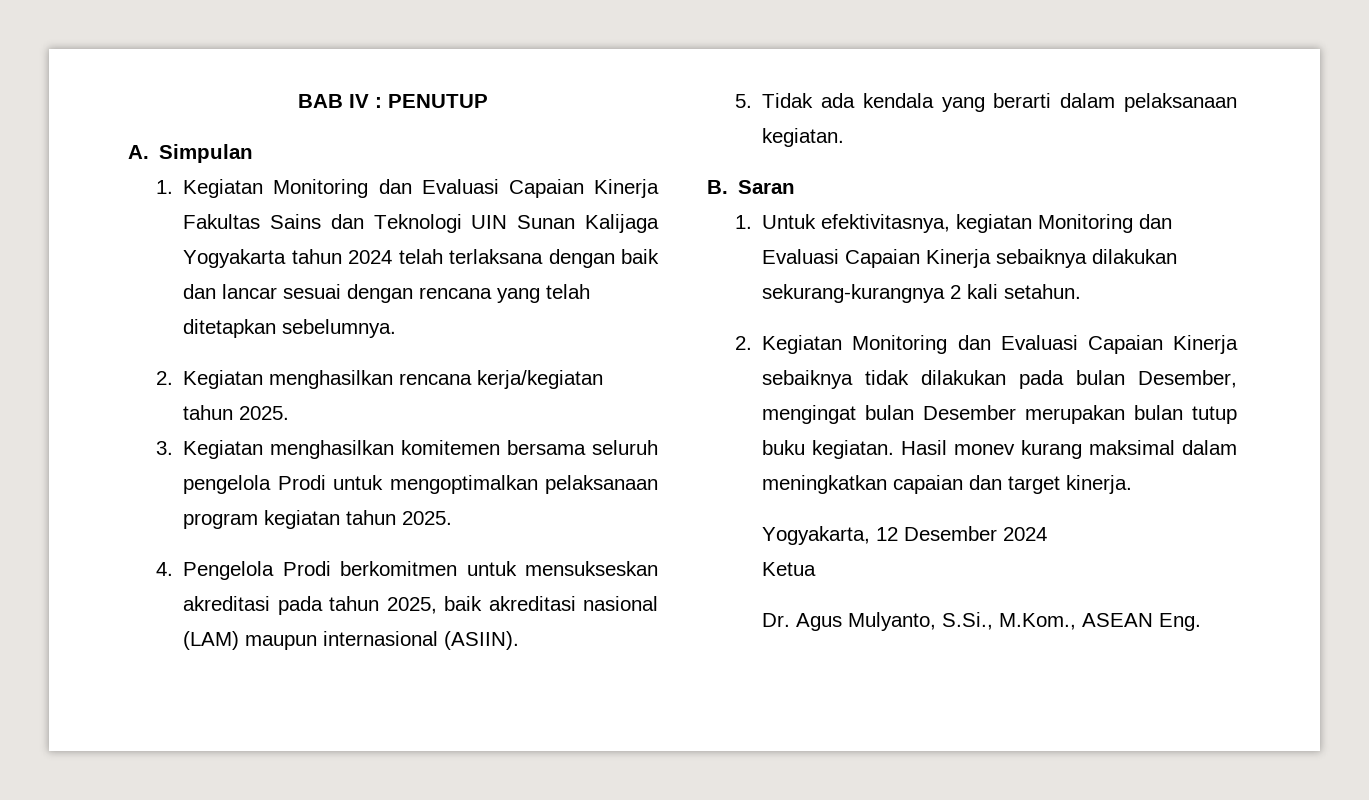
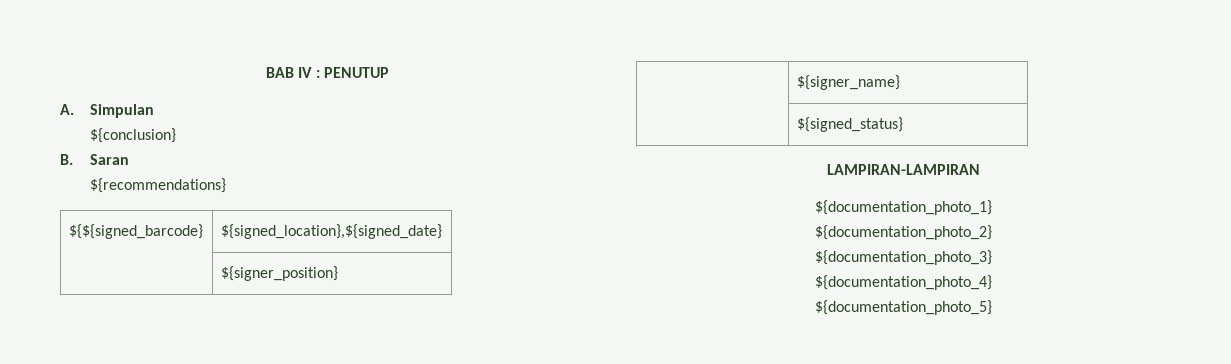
- 1. Kegiatan Monitoring dan Evaluasi Capaian Kinerja Fakultas Sains dan Teknologi UIN Sunan Kalijaga Yogyakarta tahun 2024 telah terlaksana dengan baik dan lancar sesuai dengan rencana yang telah ditetapkan sebelumnya.
- 2. Kegiatan menghasilkan rencana kerja/kegiatan tahun 2025.
- 3. Kegiatan menghasilkan komitemen bersama seluruh pengelola Prodi untuk mengoptimalkan pelaksanaan program kegiatan tahun 2025.
- 4. Pengelola Prodi berkomitmen untuk mensukseskan akreditasi pada tahun 2025, baik akreditasi nasional (LAM) maupun internasional (ASIIN).
- 5. Tidak ada kendala yang berarti dalam pelaksanaan kegiatan.
+ ${conclusion}
  B. Saran
- 1. Untuk efektivitasnya, kegiatan Monitoring dan Evaluasi Capaian Kinerja sebaiknya dilakukan sekurang-kurangnya 2 kali setahun.
- 2. Kegiatan Monitoring dan Evaluasi Capaian Kinerja sebaiknya tidak dilakukan pada bulan Desember, mengingat bulan Desember merupakan bulan tutup buku kegiatan. Hasil monev kurang maksimal dalam meningkatkan capaian dan target kinerja.
- Yogyakarta, 12 Desember 2024
- Ketua
- Dr. Agus Mulyanto, S.Si., M.Kom., ASEAN Eng.
+ ${recommendations}
+ ${${signed_barcode} | ${signed_location},${signed_date}
+ | ${signer_position}
+ | ${signer_name}
+ | ${signed_status}
+ LAMPIRAN-LAMPIRAN
+ ${documentation_photo_1}
+ ${documentation_photo_2}
+ ${documentation_photo_3}
+ ${documentation_photo_4}
+ ${documentation_photo_5}

